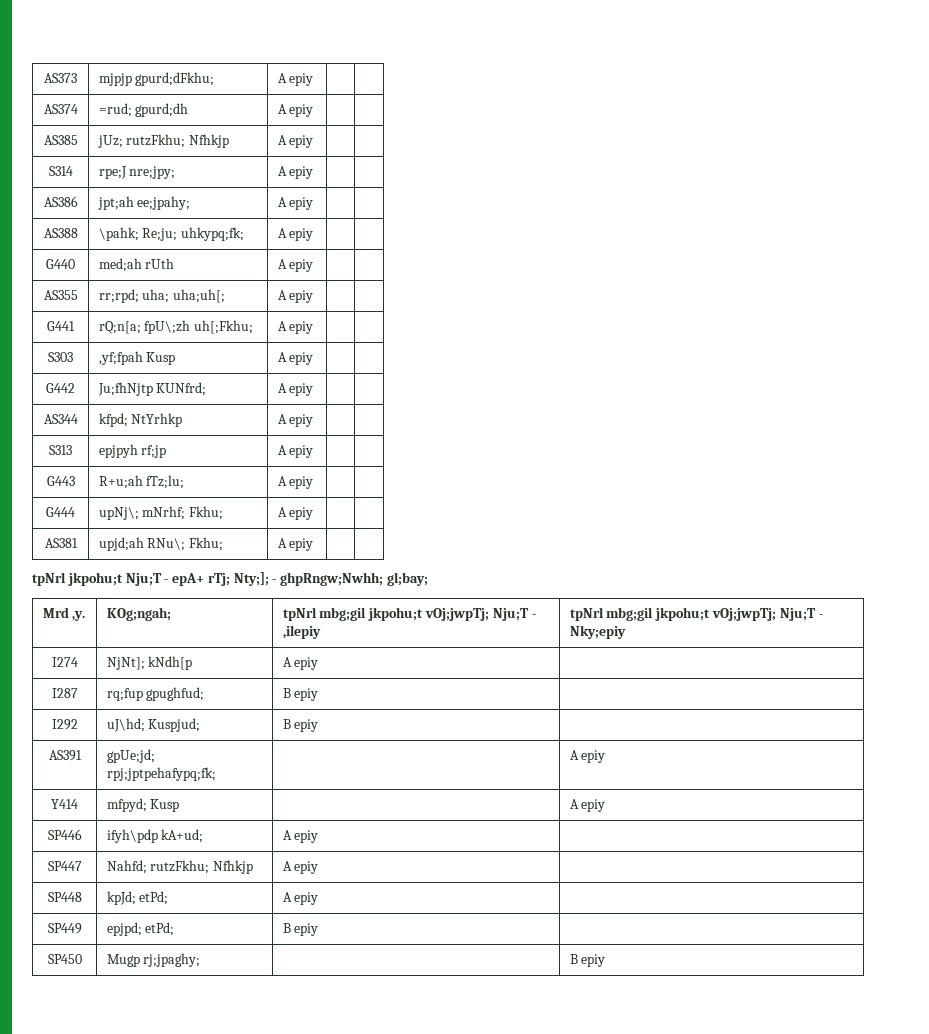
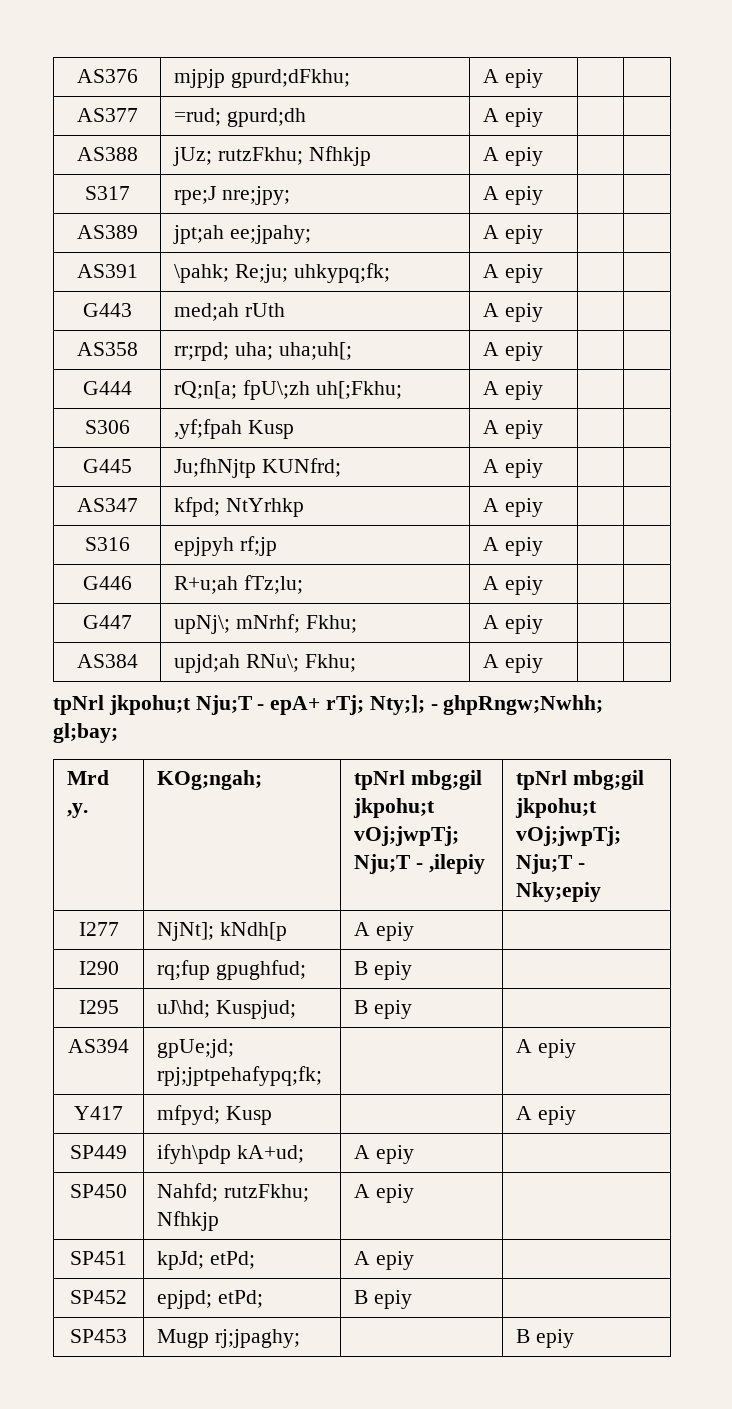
- AS373 | mjpjp gpurd;dFkhu; | A epiy | |
+ AS376 | mjpjp gpurd;dFkhu; | A epiy | |
- AS374 | =rud; gpurd;dh | A epiy | |
+ AS377 | =rud; gpurd;dh | A epiy | |
- AS385 | jUz; rutzFkhu; Nfhkjp | A epiy | |
+ AS388 | jUz; rutzFkhu; Nfhkjp | A epiy | |
- S314 | rpe;J nre;jpy; | A epiy | |
+ S317 | rpe;J nre;jpy; | A epiy | |
- AS386 | jpt;ah ee;jpahy; | A epiy | |
+ AS389 | jpt;ah ee;jpahy; | A epiy | |
- AS388 | \pahk; Re;ju; uhkypq;fk; | A epiy | |
+ AS391 | \pahk; Re;ju; uhkypq;fk; | A epiy | |
- G440 | med;ah rUth | A epiy | |
+ G443 | med;ah rUth | A epiy | |
- AS355 | rr;rpd; uha; uha;uh[; | A epiy | |
+ AS358 | rr;rpd; uha; uha;uh[; | A epiy | |
- G441 | rQ;n[a; fpU\;zh uh[;Fkhu; | A epiy | |
+ G444 | rQ;n[a; fpU\;zh uh[;Fkhu; | A epiy | |
- S303 | ,yf;fpah Kusp | A epiy | |
+ S306 | ,yf;fpah Kusp | A epiy | |
- G442 | Ju;fhNjtp KUNfrd; | A epiy | |
+ G445 | Ju;fhNjtp KUNfrd; | A epiy | |
- AS344 | kfpd; NtYrhkp | A epiy | |
+ AS347 | kfpd; NtYrhkp | A epiy | |
- S313 | epjpyh rf;jp | A epiy | |
+ S316 | epjpyh rf;jp | A epiy | |
- G443 | R+u;ah fTz;lu; | A epiy | |
+ G446 | R+u;ah fTz;lu; | A epiy | |
- G444 | upNj\; mNrhf; Fkhu; | A epiy | |
+ G447 | upNj\; mNrhf; Fkhu; | A epiy | |
- AS381 | upjd;ah RNu\; Fkhu; | A epiy | |
+ AS384 | upjd;ah RNu\; Fkhu; | A epiy | |
- I274 | NjNt]; kNdh[p | A epiy |
+ I277 | NjNt]; kNdh[p | A epiy |
- I287 | rq;fup gpughfud; | B epiy |
+ I290 | rq;fup gpughfud; | B epiy |
- I292 | uJ\hd; Kuspjud; | B epiy |
+ I295 | uJ\hd; Kuspjud; | B epiy |
- AS391 | gpUe;jd; rpj;jptpehafypq;fk; | | A epiy
+ AS394 | gpUe;jd; rpj;jptpehafypq;fk; | | A epiy
- Y414 | mfpyd; Kusp | | A epiy
+ Y417 | mfpyd; Kusp | | A epiy
- SP446 | ifyh\pdp kA+ud; | A epiy |
+ SP449 | ifyh\pdp kA+ud; | A epiy |
- SP447 | Nahfd; rutzFkhu; Nfhkjp | A epiy |
+ SP450 | Nahfd; rutzFkhu; Nfhkjp | A epiy |
- SP448 | kpJd; etPd; | A epiy |
+ SP451 | kpJd; etPd; | A epiy |
- SP449 | epjpd; etPd; | B epiy |
+ SP452 | epjpd; etPd; | B epiy |
- SP450 | Mugp rj;jpaghy; | | B epiy
+ SP453 | Mugp rj;jpaghy; | | B epiy

